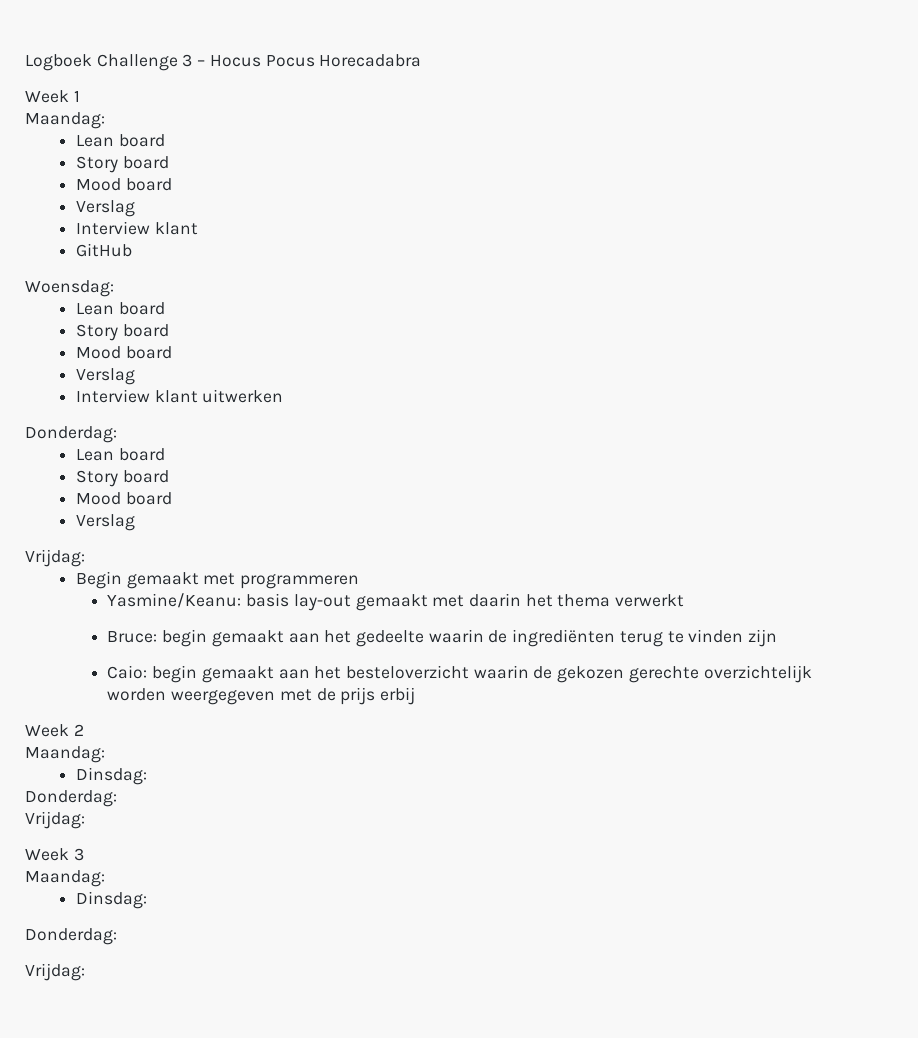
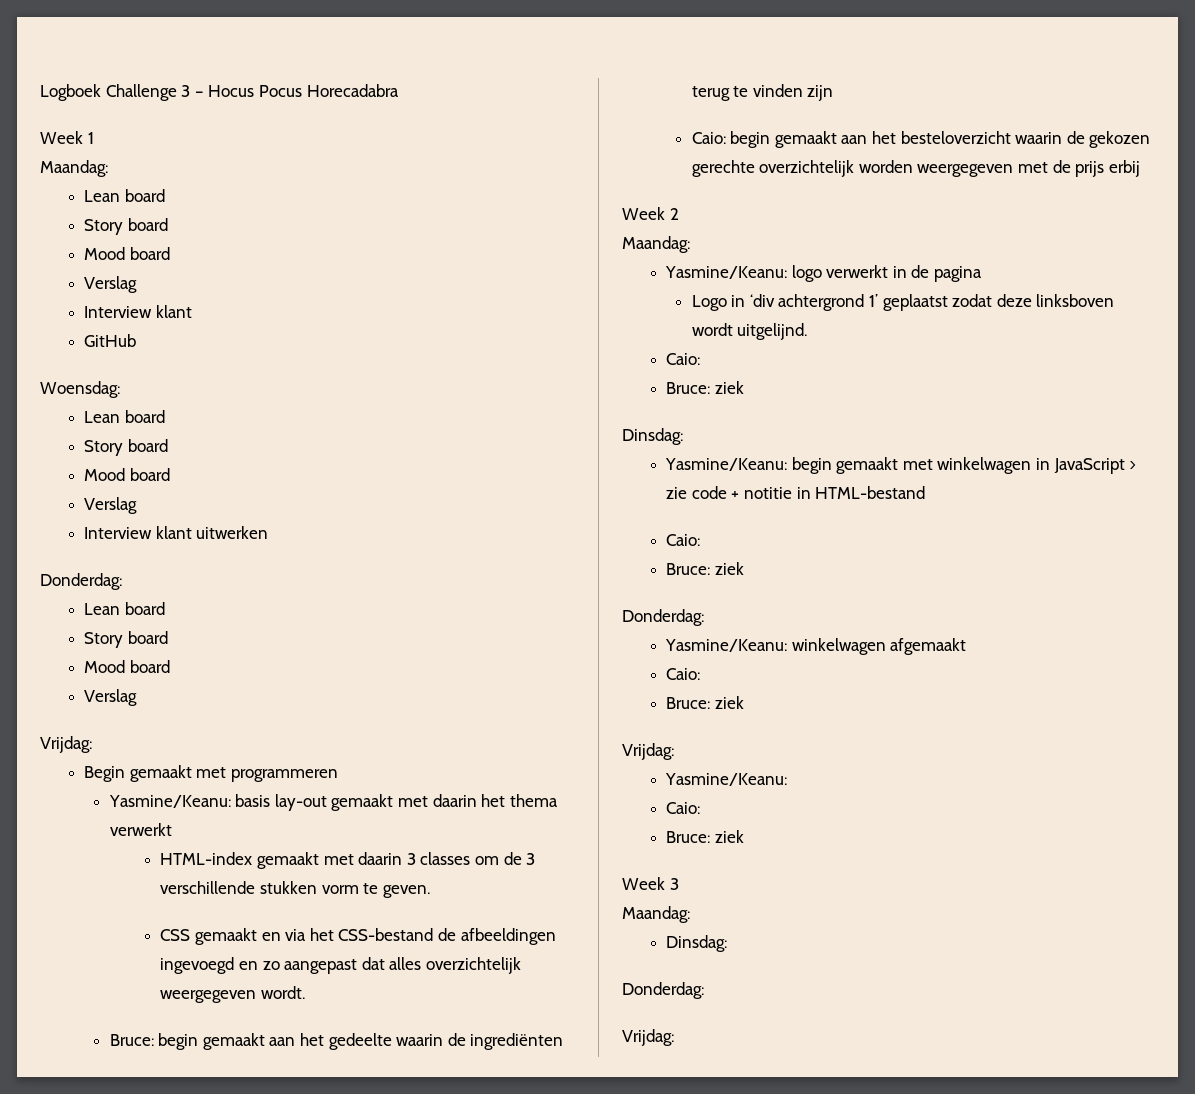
+ HTML-index gemaakt met daarin 3 classes om de 3 verschillende stukken vorm te geven.
+ CSS gemaakt en via het CSS-bestand de afbeeldingen ingevoegd en zo aangepast dat alles overzichtelijk weergegeven wordt.
  Week 2
  Maandag:
+ Yasmine/Keanu: logo verwerkt in de pagina
+ Logo in ‘div achtergrond 1’ geplaatst zodat deze linksboven wordt uitgelijnd.
+ Caio:
+ Bruce: ziek
  Dinsdag:
+ Yasmine/Keanu: begin gemaakt met winkelwagen in JavaScript > zie code + notitie in HTML-bestand
+ Caio:
+ Bruce: ziek
  Donderdag:
+ Yasmine/Keanu: winkelwagen afgemaakt
+ Caio:
+ Bruce: ziek
  Vrijdag:
+ Yasmine/Keanu:
+ Caio:
+ Bruce: ziek

